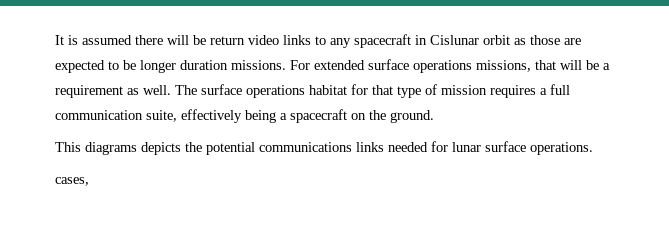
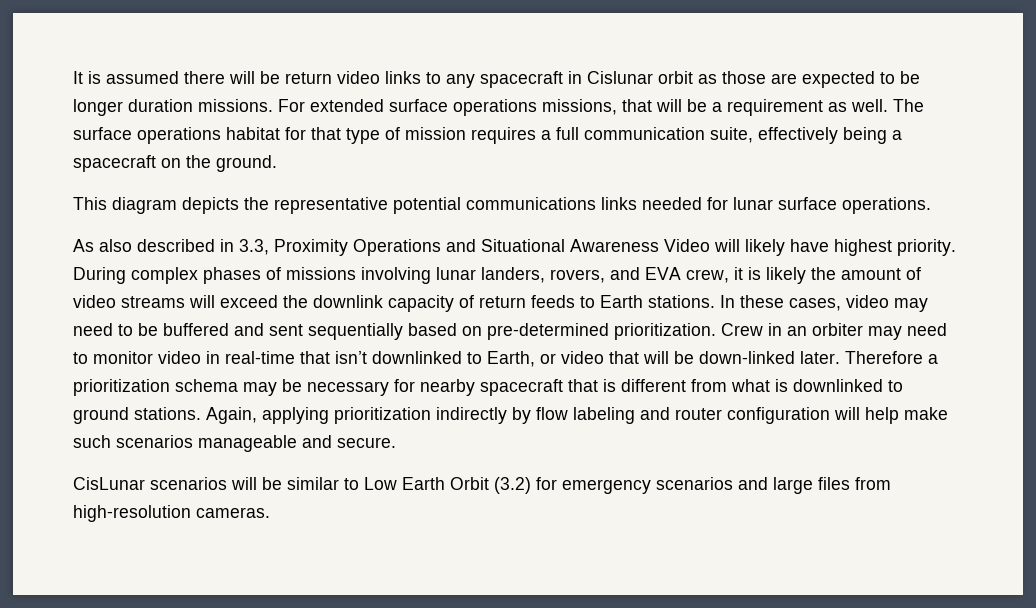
- This diagrams depicts the potential communications links needed for lunar surface operations.
+ This diagram depicts the representative potential communications links needed for lunar surface operations.
- cases,
+ As also described in 3.3, Proximity Operations and Situational Awareness Video will likely have highest priority. During complex phases of missions involving lunar landers, rovers, and EVA crew, it is likely the amount of video streams will exceed the downlink capacity of return feeds to Earth stations. In these cases, video may need to be buffered and sent sequentially based on pre-determined prioritization. Crew in an orbiter may need to monitor video in real-time that isn’t downlinked to Earth, or video that will be down-linked later. Therefore a prioritization schema may be necessary for nearby spacecraft that is different from what is downlinked to ground stations. Again, applying prioritization indirectly by flow labeling and router configuration will help make such scenarios manageable and secure.
+ CisLunar scenarios will be similar to Low Earth Orbit (3.2) for emergency scenarios and large files from high-resolution cameras.

